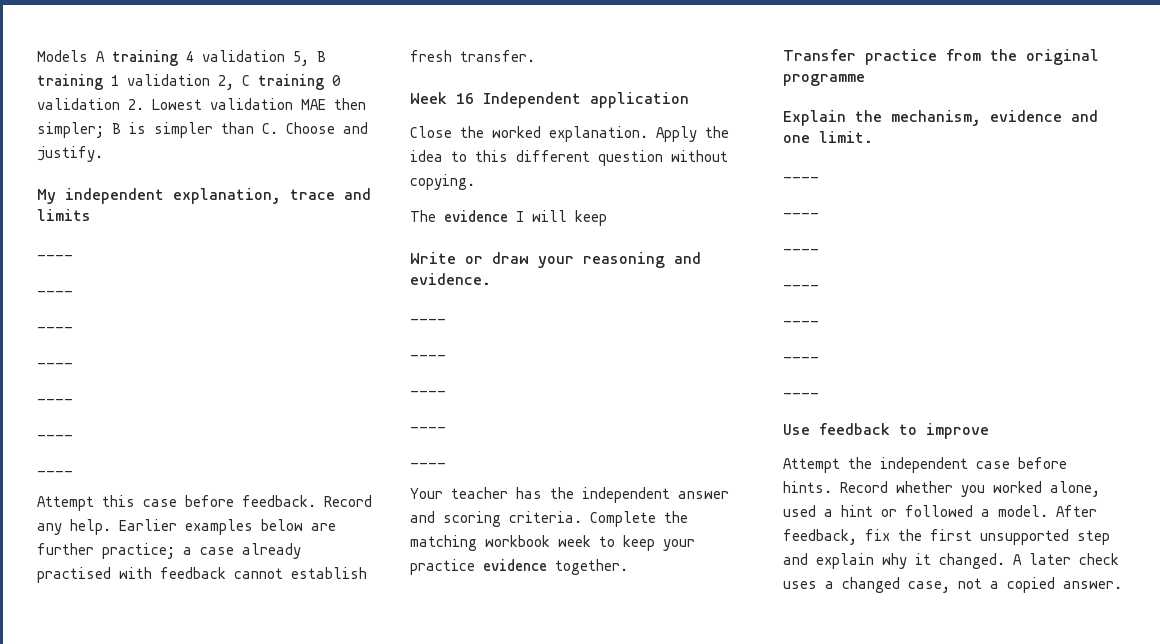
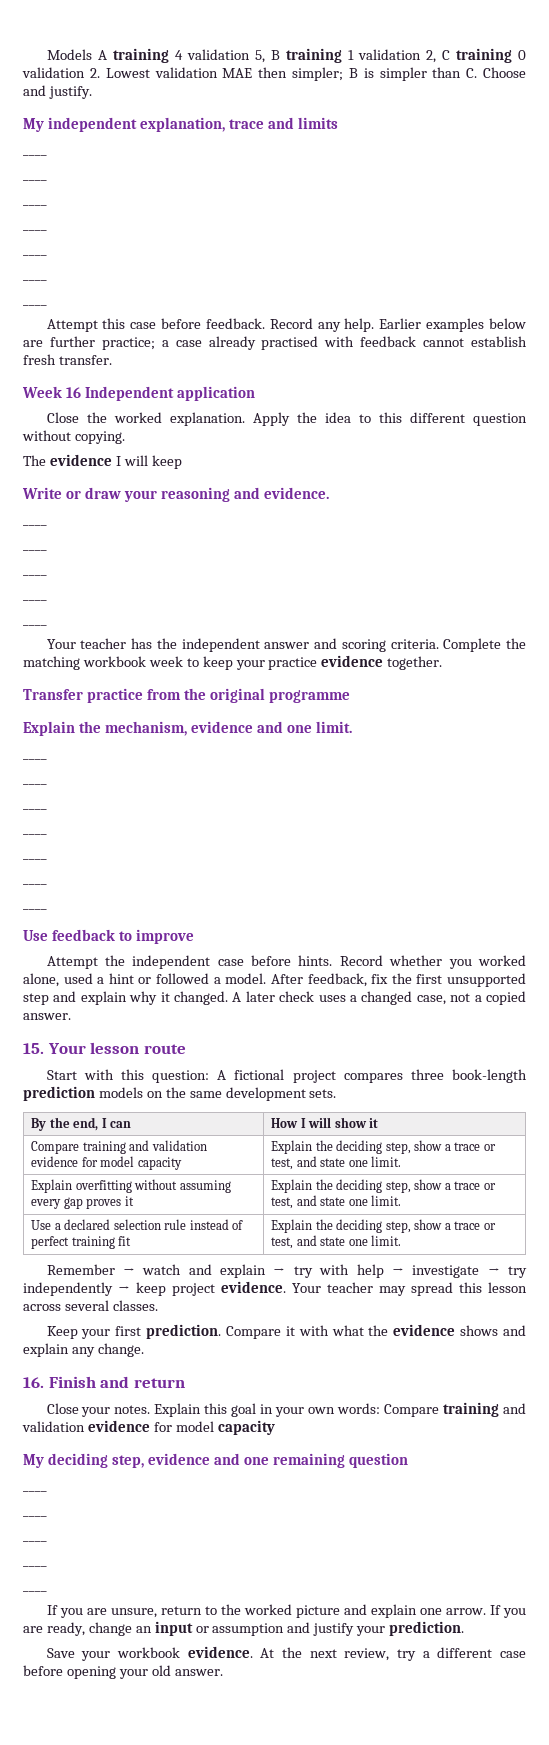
+ 15. Your lesson route
+ Start with this question: A fictional project compares three book-length prediction models on the same development sets.
+ By the end, I can | How I will show it
+ Compare training and validation evidence for model capacity | Explain the deciding step, show a trace or test, and state one limit.
+ Explain overfitting without assuming every gap proves it | Explain the deciding step, show a trace or test, and state one limit.
+ Use a declared selection rule instead of perfect training fit | Explain the deciding step, show a trace or test, and state one limit.
+ Remember → watch and explain → try with help → investigate → try independently → keep project evidence. Your teacher may spread this lesson across several classes.
+ Keep your first prediction. Compare it with what the evidence shows and explain any change.
+ 16. Finish and return
+ Close your notes. Explain this goal in your own words: Compare training and validation evidence for model capacity
+ My deciding step, evidence and one remaining question
+ ____
+ ____
+ ____
+ ____
+ ____
+ If you are unsure, return to the worked picture and explain one arrow. If you are ready, change an input or assumption and justify your prediction.
+ Save your workbook evidence. At the next review, try a different case before opening your old answer.

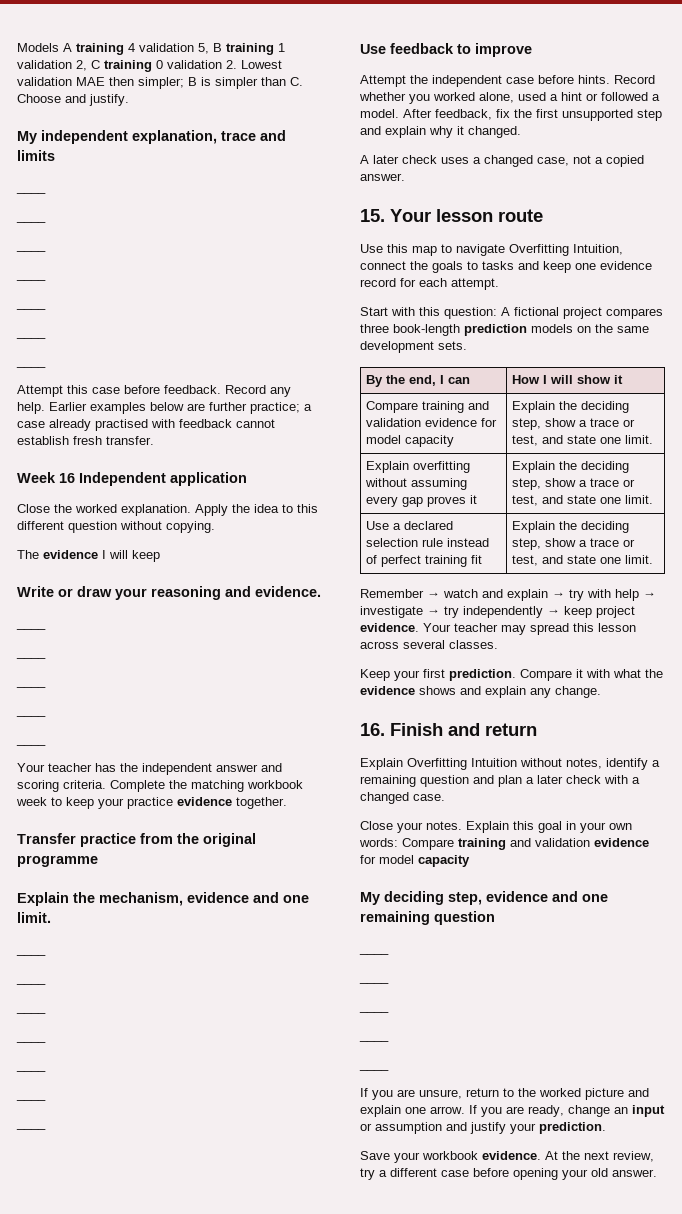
- After feedback, fix the first unsupported step and explain why it changed. A later check uses a changed case, not a copied answer.
+ After feedback, fix the first unsupported step and explain why it changed.
+ A later check uses a changed case, not a copied answer.
+ Use this map to navigate Overfitting Intuition, connect the goals to tasks and keep one evidence record for each attempt.
+ Explain Overfitting Intuition without notes, identify a remaining question and plan a later check with a changed case.

